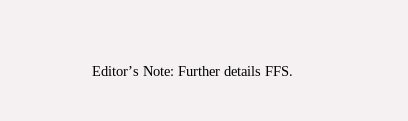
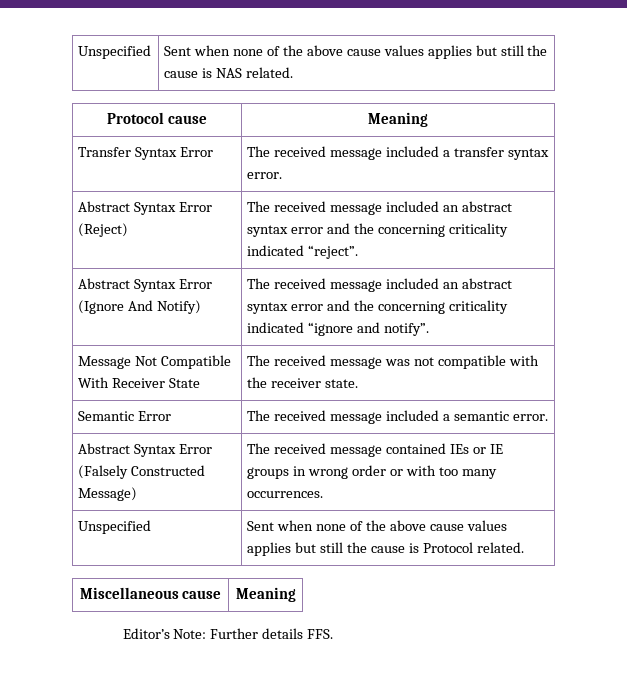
+ Unspecified | Sent when none of the above cause values applies but still the cause is NAS related.
+ Protocol cause | Meaning
+ Transfer Syntax Error | The received message included a transfer syntax error.
+ Abstract Syntax Error (Reject) | The received message included an abstract syntax error and the concerning criticality indicated “reject”.
+ Abstract Syntax Error (Ignore And Notify) | The received message included an abstract syntax error and the concerning criticality indicated “ignore and notify”.
+ Message Not Compatible With Receiver State | The received message was not compatible with the receiver state.
+ Semantic Error | The received message included a semantic error.
+ Abstract Syntax Error (Falsely Constructed Message) | The received message contained IEs or IE groups in wrong order or with too many occurrences.
+ Unspecified | Sent when none of the above cause values applies but still the cause is Protocol related.
+ Miscellaneous cause | Meaning

